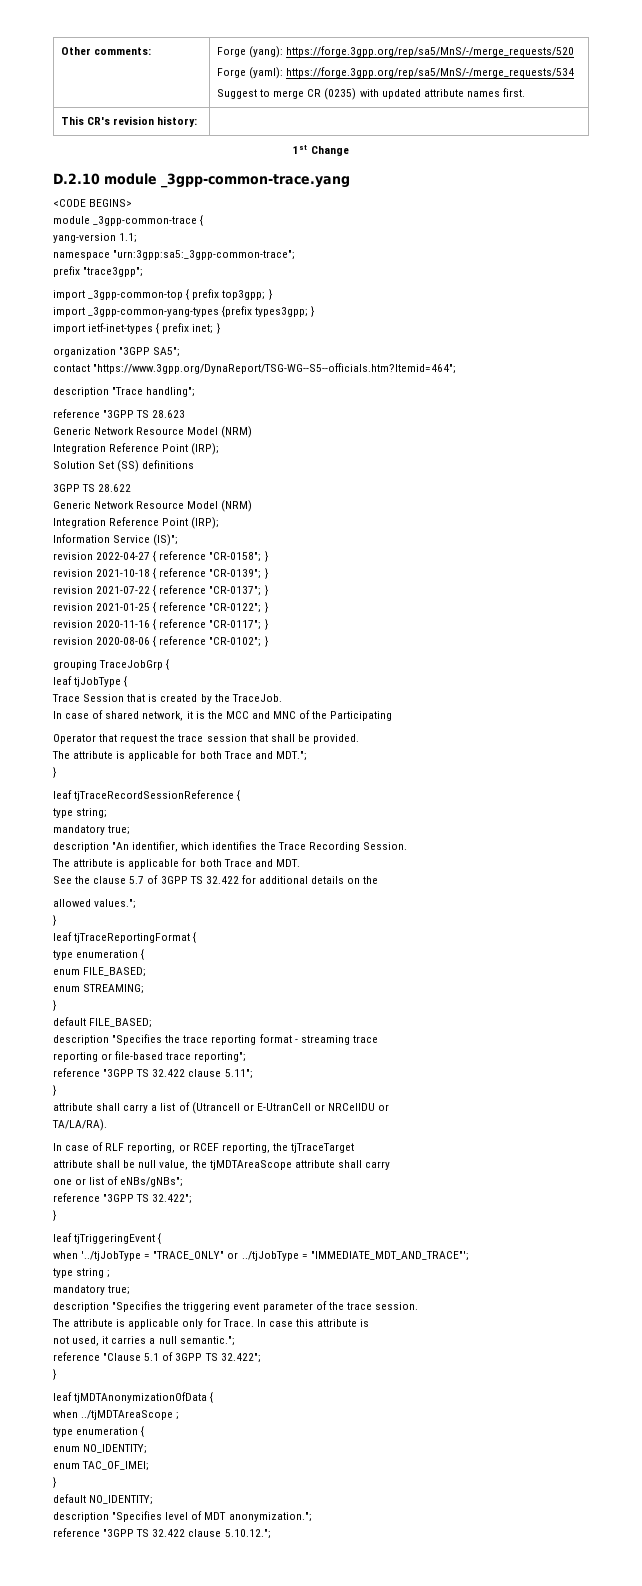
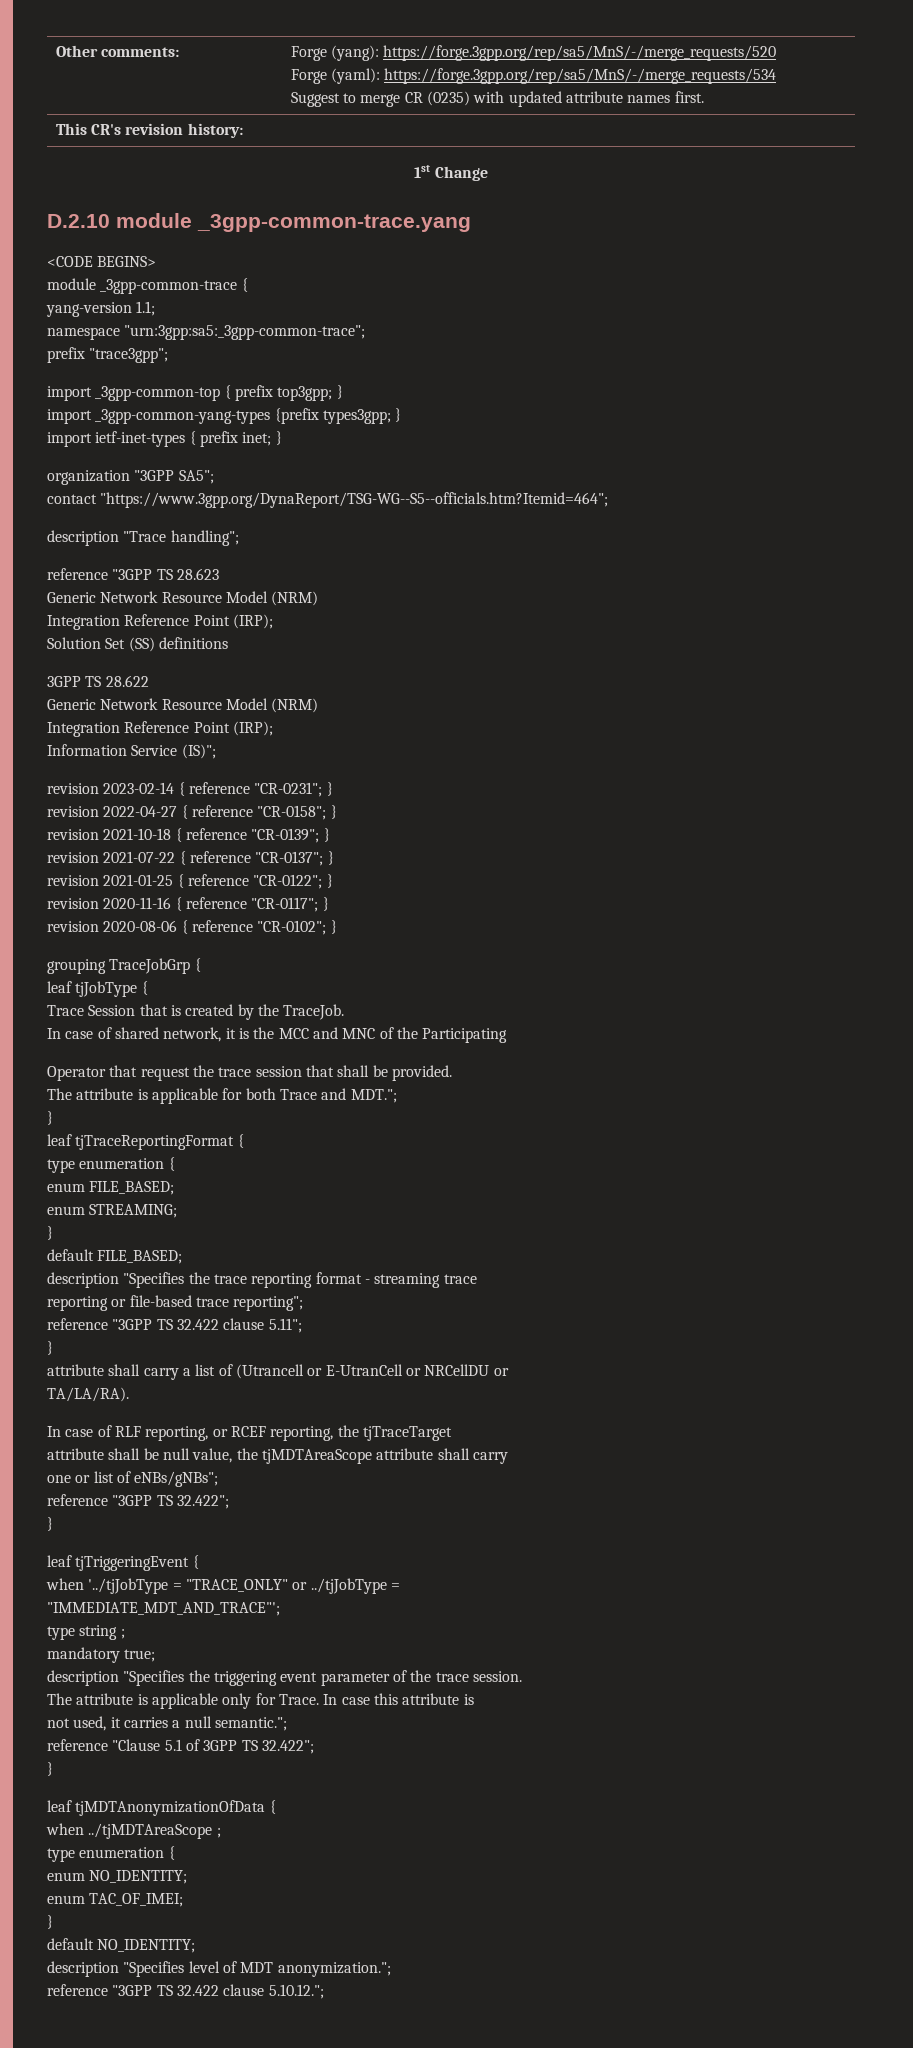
+ revision 2023-02-14 { reference "CR-0231"; }
- leaf tjTraceRecordSessionReference {
- type string;
- mandatory true;
- description "An identifier, which identifies the Trace Recording Session.
- The attribute is applicable for both Trace and MDT.
- See the clause 5.7 of 3GPP TS 32.422 for additional details on the
- allowed values.";
- }
- when '../tjJobType = "TRACE_ONLY" or ../tjJobType = "IMMEDIATE_MDT_AND_TRACE"';
+ when '../tjJobType = "TRACE_ONLY" or ../tjJobType =
+ "IMMEDIATE_MDT_AND_TRACE"';

